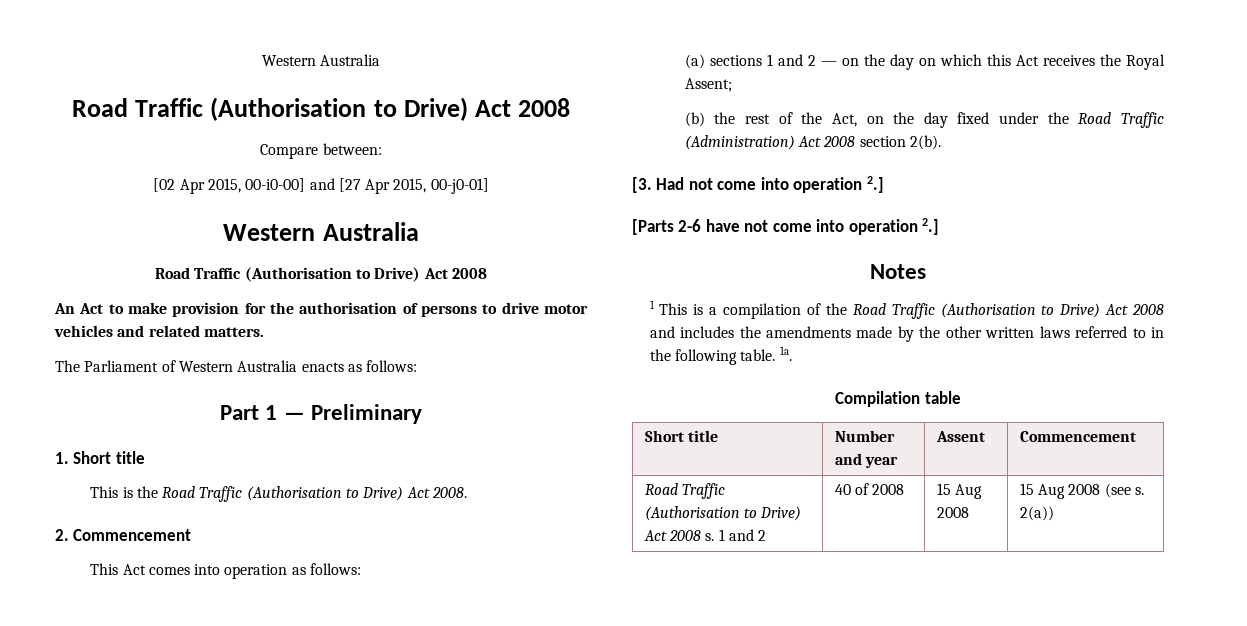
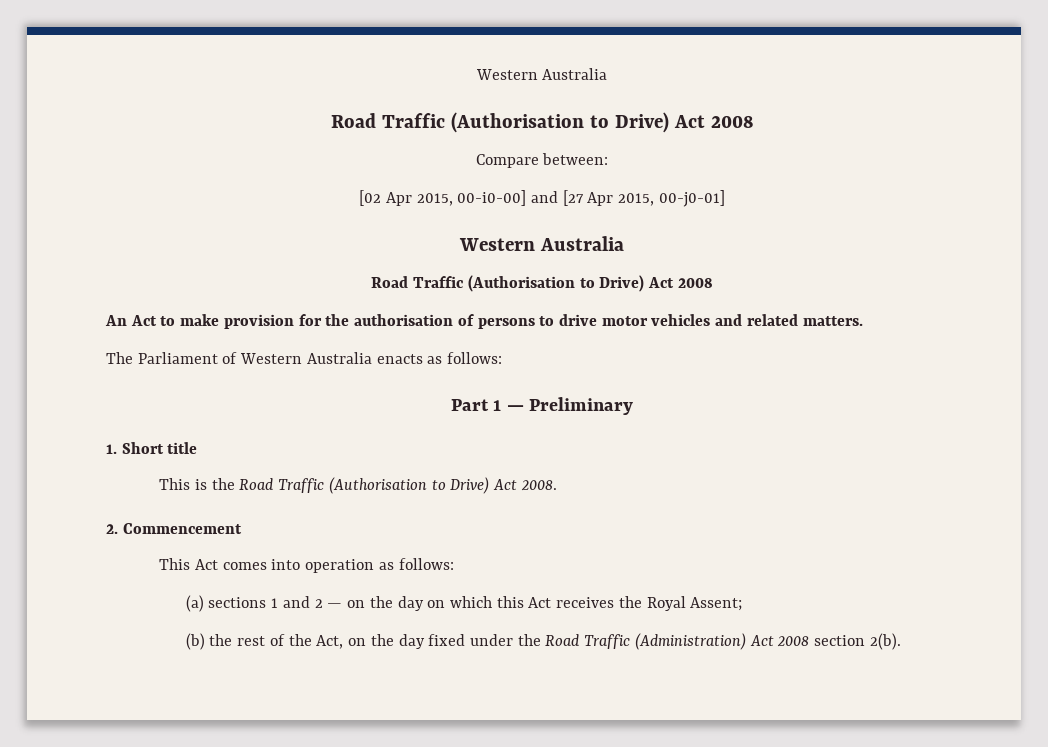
- [3. Had not come into operation 2.]
- [Parts 2-6 have not come into operation 2.]
- Notes
- 1 This is a compilation of the Road Traffic (Authorisation to Drive) Act 2008 and includes the amendments made by the other written laws referred to in the following table. 1a.
- Compilation table
- Short title | Number and year | Assent | Commencement
- Road Traffic (Authorisation to Drive) Act 2008 s. 1 and 2 | 40 of 2008 | 15 Aug 2008 | 15 Aug 2008 (see s. 2(a))

